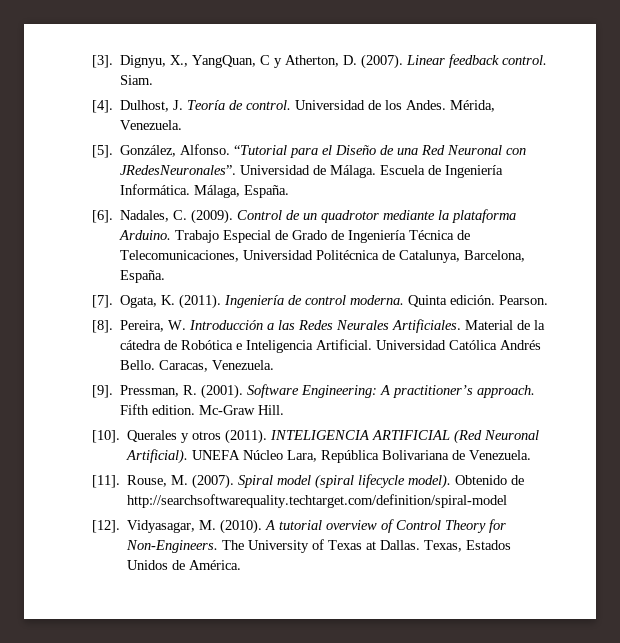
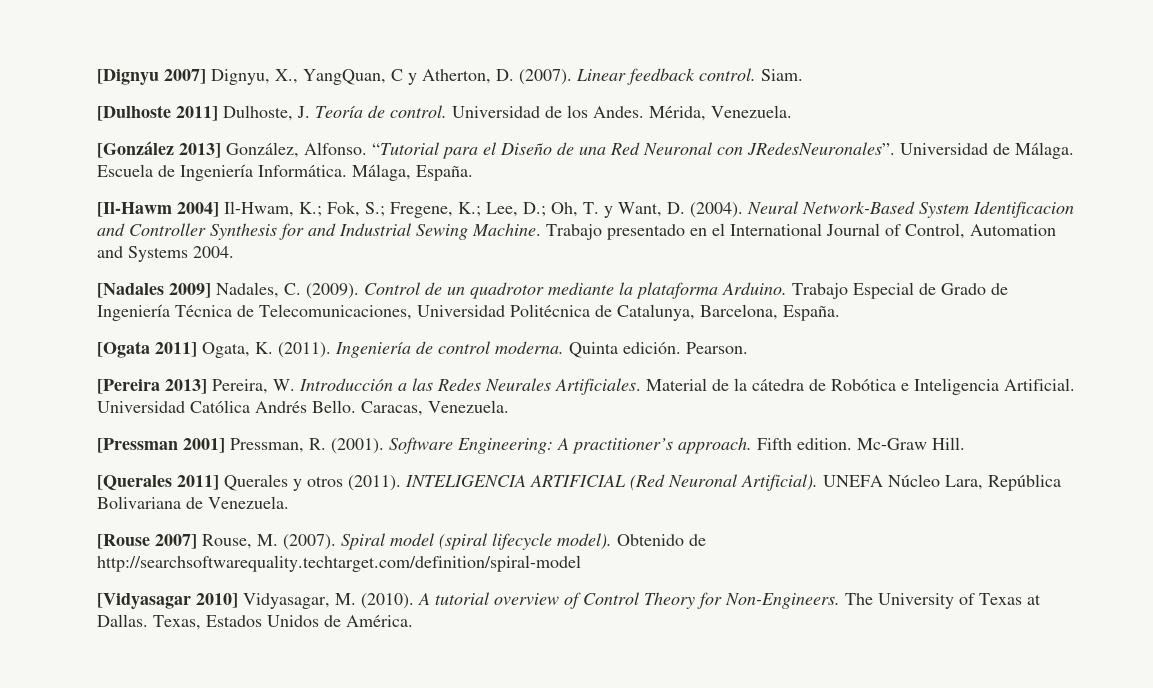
- [3]. Dignyu, X., YangQuan, C y Atherton, D. (2007).
+ [Dignyu 2007] Dignyu, X., YangQuan, C y Atherton, D. (2007).
- [4]. Dulhost, J. Teoría de control.
+ [Dulhoste 2011] Dulhoste, J. Teoría de control.
- [5]. González, Alfonso.
+ [González 2013] González, Alfonso.
- [6]. Nadales, C. (2009).
+ [Il-Hawm 2004] Il-Hwam, K.; Fok, S.; Fregene, K.; Lee, D.; Oh, T. y Want, D. (2004). Neural Network-Based System Identificacion and Controller Synthesis for and Industrial Sewing Machine. Trabajo presentado en el International Journal of Control, Automation and Systems 2004.
+ [Nadales 2009] Nadales, C. (2009).
- [7]. Ogata, K. (2011).
+ [Ogata 2011] Ogata, K. (2011).
- [8]. Pereira, W. Introducción a las Redes Neurales Artificiales.
+ [Pereira 2013] Pereira, W. Introducción a las Redes Neurales Artificiales.
- [9]. Pressman, R. (2001).
+ [Pressman 2001] Pressman, R. (2001).
- [10]. Querales y otros (2011).
+ [Querales 2011] Querales y otros (2011).
- [11]. Rouse, M. (2007).
+ [Rouse 2007] Rouse, M. (2007).
- [12]. Vidyasagar, M. (2010).
+ [Vidyasagar 2010] Vidyasagar, M. (2010).

